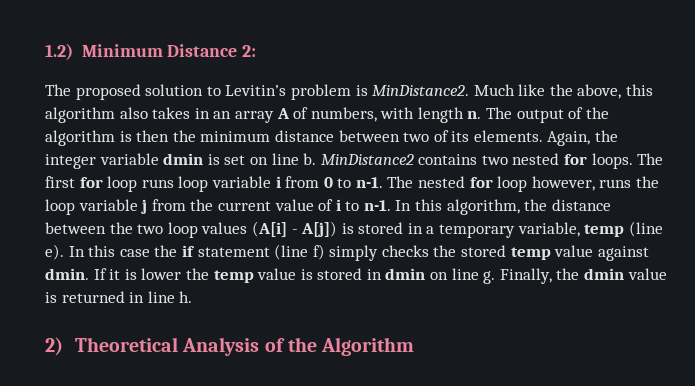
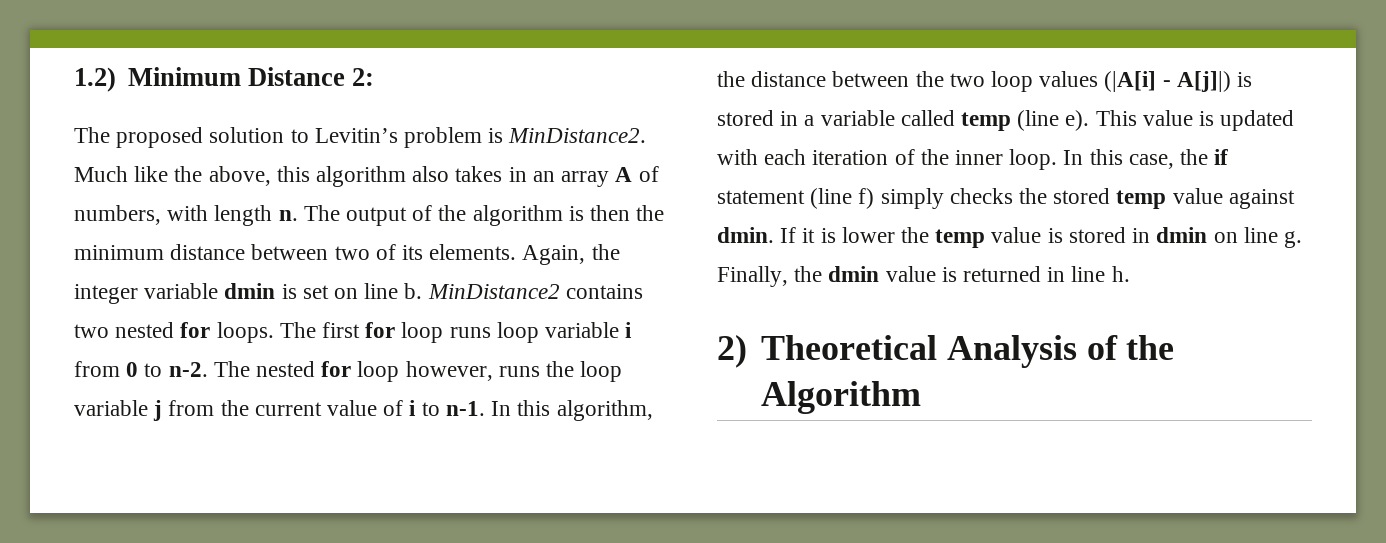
- The first for loop runs loop variable i from 0 to n-1.
+ The first for loop runs loop variable i from 0 to n-2.
- In this algorithm, the distance between the two loop values (A[i] - A[j]) is stored in a temporary variable, temp (line e).
+ In this algorithm, the distance between the two loop values (|A[i] - A[j]|) is stored in a variable called temp (line e).
- In this case the if statement (line f) simply checks the stored temp value against dmin.
+ This value is updated with each iteration of the inner loop. In this case, the if statement (line f) simply checks the stored temp value against dmin.

